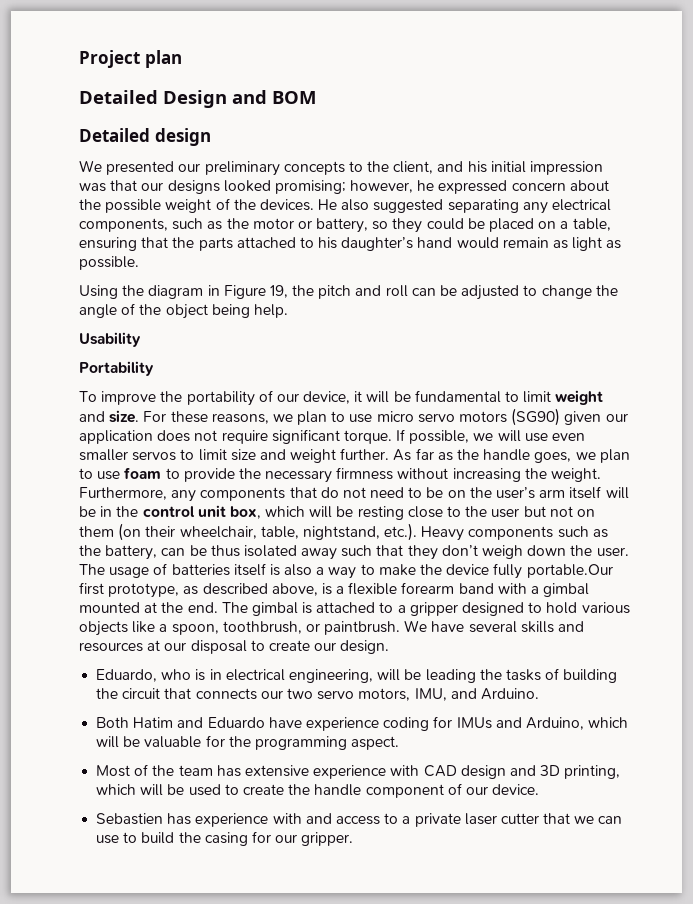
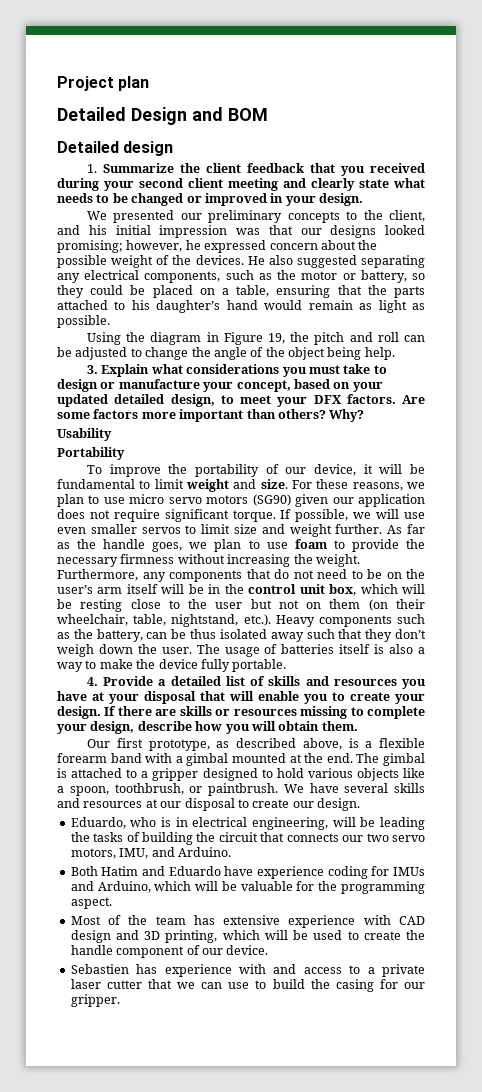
+ 1. Summarize the client feedback that you received during your second client meeting and clearly state what needs to be changed or improved in your design.
+ 3. Explain what considerations you must take to design or manufacture your concept, based on your updated detailed design, to meet your DFX factors. Are some factors more important than others? Why?
- The usage of batteries itself is also a way to make the device fully portable.Our first prototype, as described above, is a flexible forearm band with a gimbal mounted at the end.
+ The usage of batteries itself is also a way to make the device fully portable.
+ 4. Provide a detailed list of skills and resources you have at your disposal that will enable you to create your design. If there are skills or resources missing to complete your design, describe how you will obtain them.
+ Our first prototype, as described above, is a flexible forearm band with a gimbal mounted at the end.

